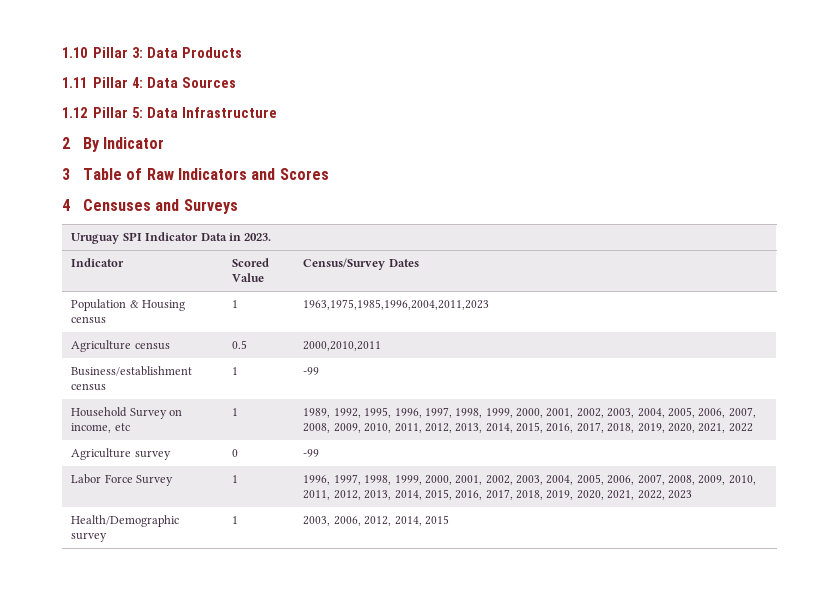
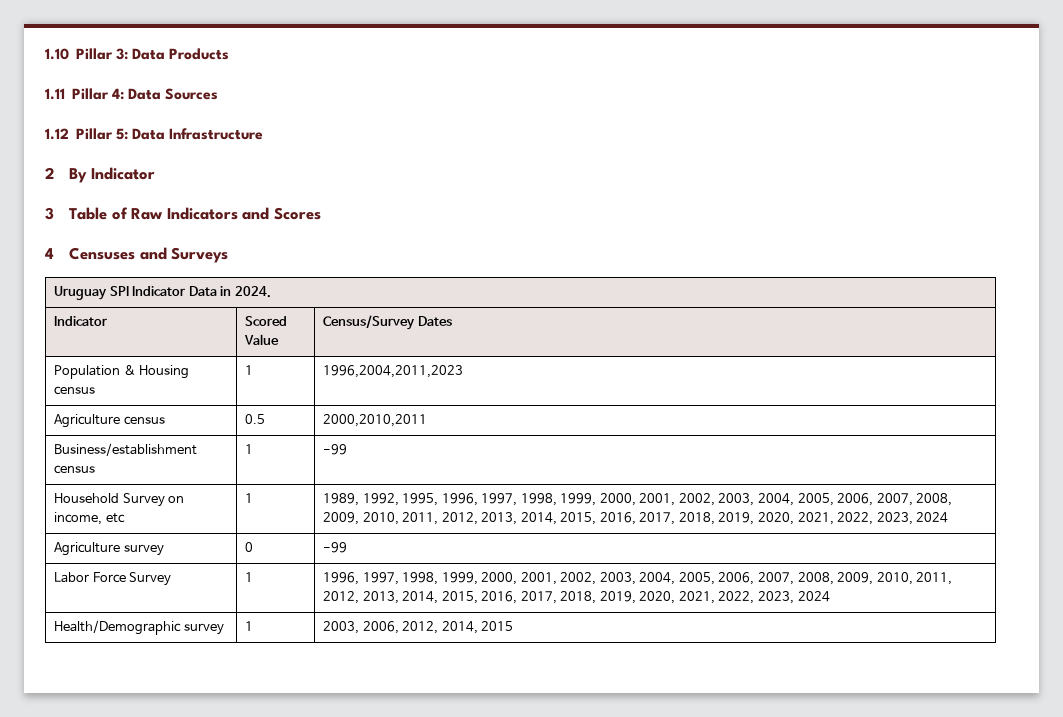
- Uruguay SPI Indicator Data in 2023.
+ Uruguay SPI Indicator Data in 2024.
- Population & Housing census | 1 | 1963,1975,1985,1996,2004,2011,2023
+ Population & Housing census | 1 | 1996,2004,2011,2023
- Household Survey on income, etc | 1 | 1989, 1992, 1995, 1996, 1997, 1998, 1999, 2000, 2001, 2002, 2003, 2004, 2005, 2006, 2007, 2008, 2009, 2010, 2011, 2012, 2013, 2014, 2015, 2016, 2017, 2018, 2019, 2020, 2021, 2022
+ Household Survey on income, etc | 1 | 1989, 1992, 1995, 1996, 1997, 1998, 1999, 2000, 2001, 2002, 2003, 2004, 2005, 2006, 2007, 2008, 2009, 2010, 2011, 2012, 2013, 2014, 2015, 2016, 2017, 2018, 2019, 2020, 2021, 2022, 2023, 2024
- Labor Force Survey | 1 | 1996, 1997, 1998, 1999, 2000, 2001, 2002, 2003, 2004, 2005, 2006, 2007, 2008, 2009, 2010, 2011, 2012, 2013, 2014, 2015, 2016, 2017, 2018, 2019, 2020, 2021, 2022, 2023
+ Labor Force Survey | 1 | 1996, 1997, 1998, 1999, 2000, 2001, 2002, 2003, 2004, 2005, 2006, 2007, 2008, 2009, 2010, 2011, 2012, 2013, 2014, 2015, 2016, 2017, 2018, 2019, 2020, 2021, 2022, 2023, 2024

